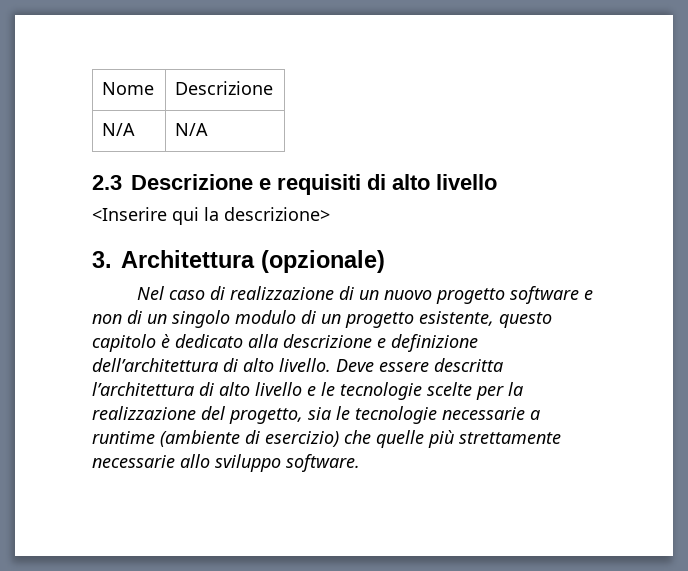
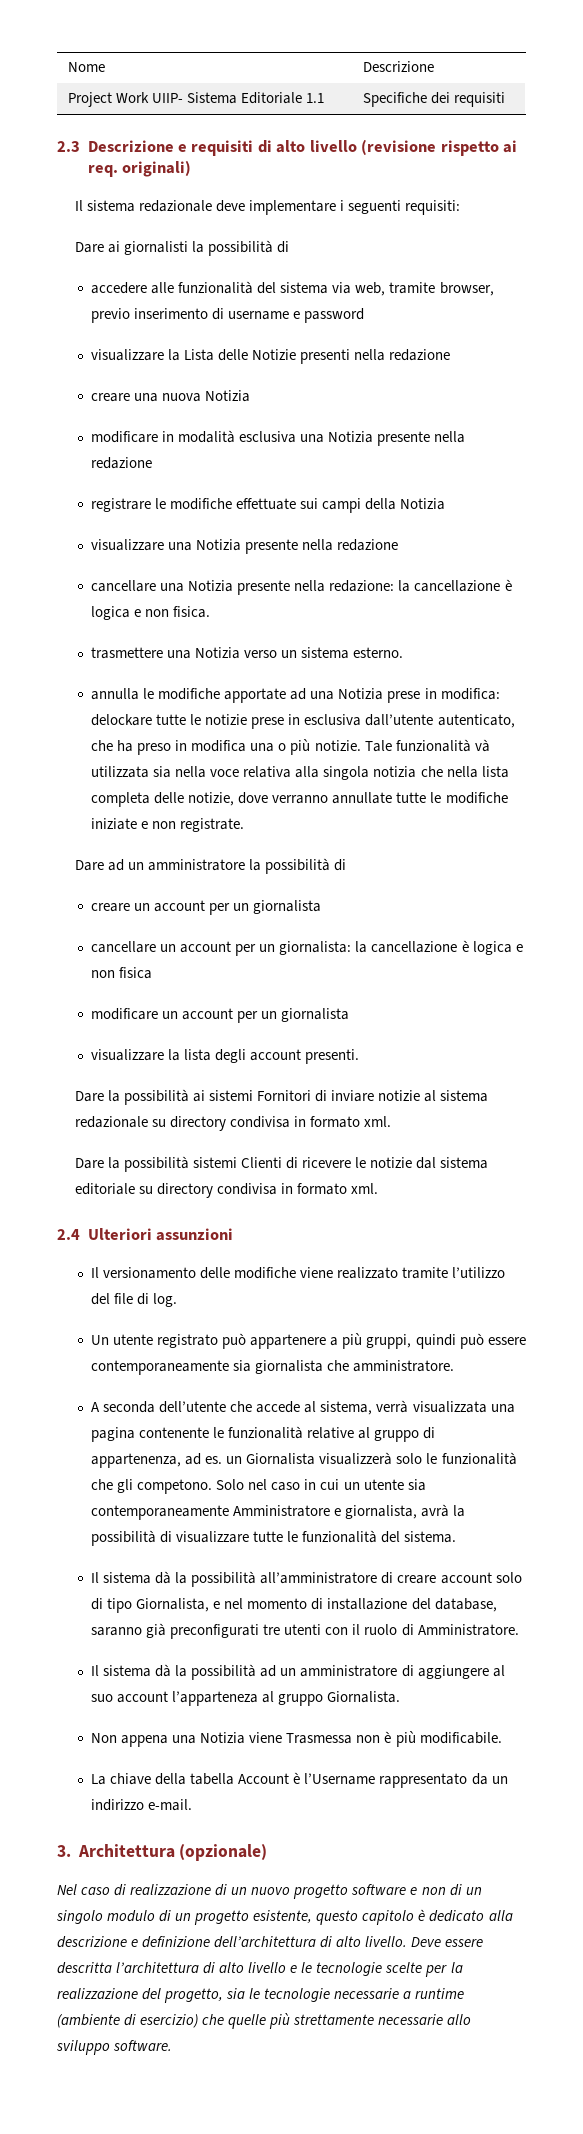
- N/A | N/A
+ Project Work UIIP- Sistema Editoriale 1.1 | Specifiche dei requisiti
- 2.3 Descrizione e requisiti di alto livello
- <Inserire qui la descrizione>
+ 2.3 Descrizione e requisiti di alto livello (revisione rispetto ai req. originali)
+ Il sistema redazionale deve implementare i seguenti requisiti:
+ Dare ai giornalisti la possibilità di
+ accedere alle funzionalità del sistema via web, tramite browser, previo inserimento di username e password
+ visualizzare la Lista delle Notizie presenti nella redazione
+ creare una nuova Notizia
+ modificare in modalità esclusiva una Notizia presente nella redazione
+ registrare le modifiche effettuate sui campi della Notizia
+ visualizzare una Notizia presente nella redazione
+ cancellare una Notizia presente nella redazione: la cancellazione è logica e non fisica.
+ trasmettere una Notizia verso un sistema esterno.
+ annulla le modifiche apportate ad una Notizia prese in modifica: delockare tutte le notizie prese in esclusiva dall’utente autenticato, che ha preso in modifica una o più notizie. Tale funzionalità và utilizzata sia nella voce relativa alla singola notizia che nella lista completa delle notizie, dove verranno annullate tutte le modifiche iniziate e non registrate.
+ Dare ad un amministratore la possibilità di
+ creare un account per un giornalista
+ cancellare un account per un giornalista: la cancellazione è logica e non fisica
+ modificare un account per un giornalista
+ visualizzare la lista degli account presenti.
+ Dare la possibilità ai sistemi Fornitori di inviare notizie al sistema redazionale su directory condivisa in formato xml.
+ Dare la possibilità sistemi Clienti di ricevere le notizie dal sistema editoriale su directory condivisa in formato xml.
+ 2.4 Ulteriori assunzioni
+ Il versionamento delle modifiche viene realizzato tramite l’utilizzo del file di log.
+ Un utente registrato può appartenere a più gruppi, quindi può essere contemporaneamente sia giornalista che amministratore.
+ A seconda dell’utente che accede al sistema, verrà visualizzata una pagina contenente le funzionalità relative al gruppo di appartenenza, ad es. un Giornalista visualizzerà solo le funzionalità che gli competono. Solo nel caso in cui un utente sia contemporaneamente Amministratore e giornalista, avrà la possibilità di visualizzare tutte le funzionalità del sistema.
+ Il sistema dà la possibilità all’amministratore di creare account solo di tipo Giornalista, e nel momento di installazione del database, saranno già preconfigurati tre utenti con il ruolo di Amministratore.
+ Il sistema dà la possibilità ad un amministratore di aggiungere al suo account l’apparteneza al gruppo Giornalista.
+ Non appena una Notizia viene Trasmessa non è più modificabile.
+ La chiave della tabella Account è l’Username rappresentato da un indirizzo e-mail.

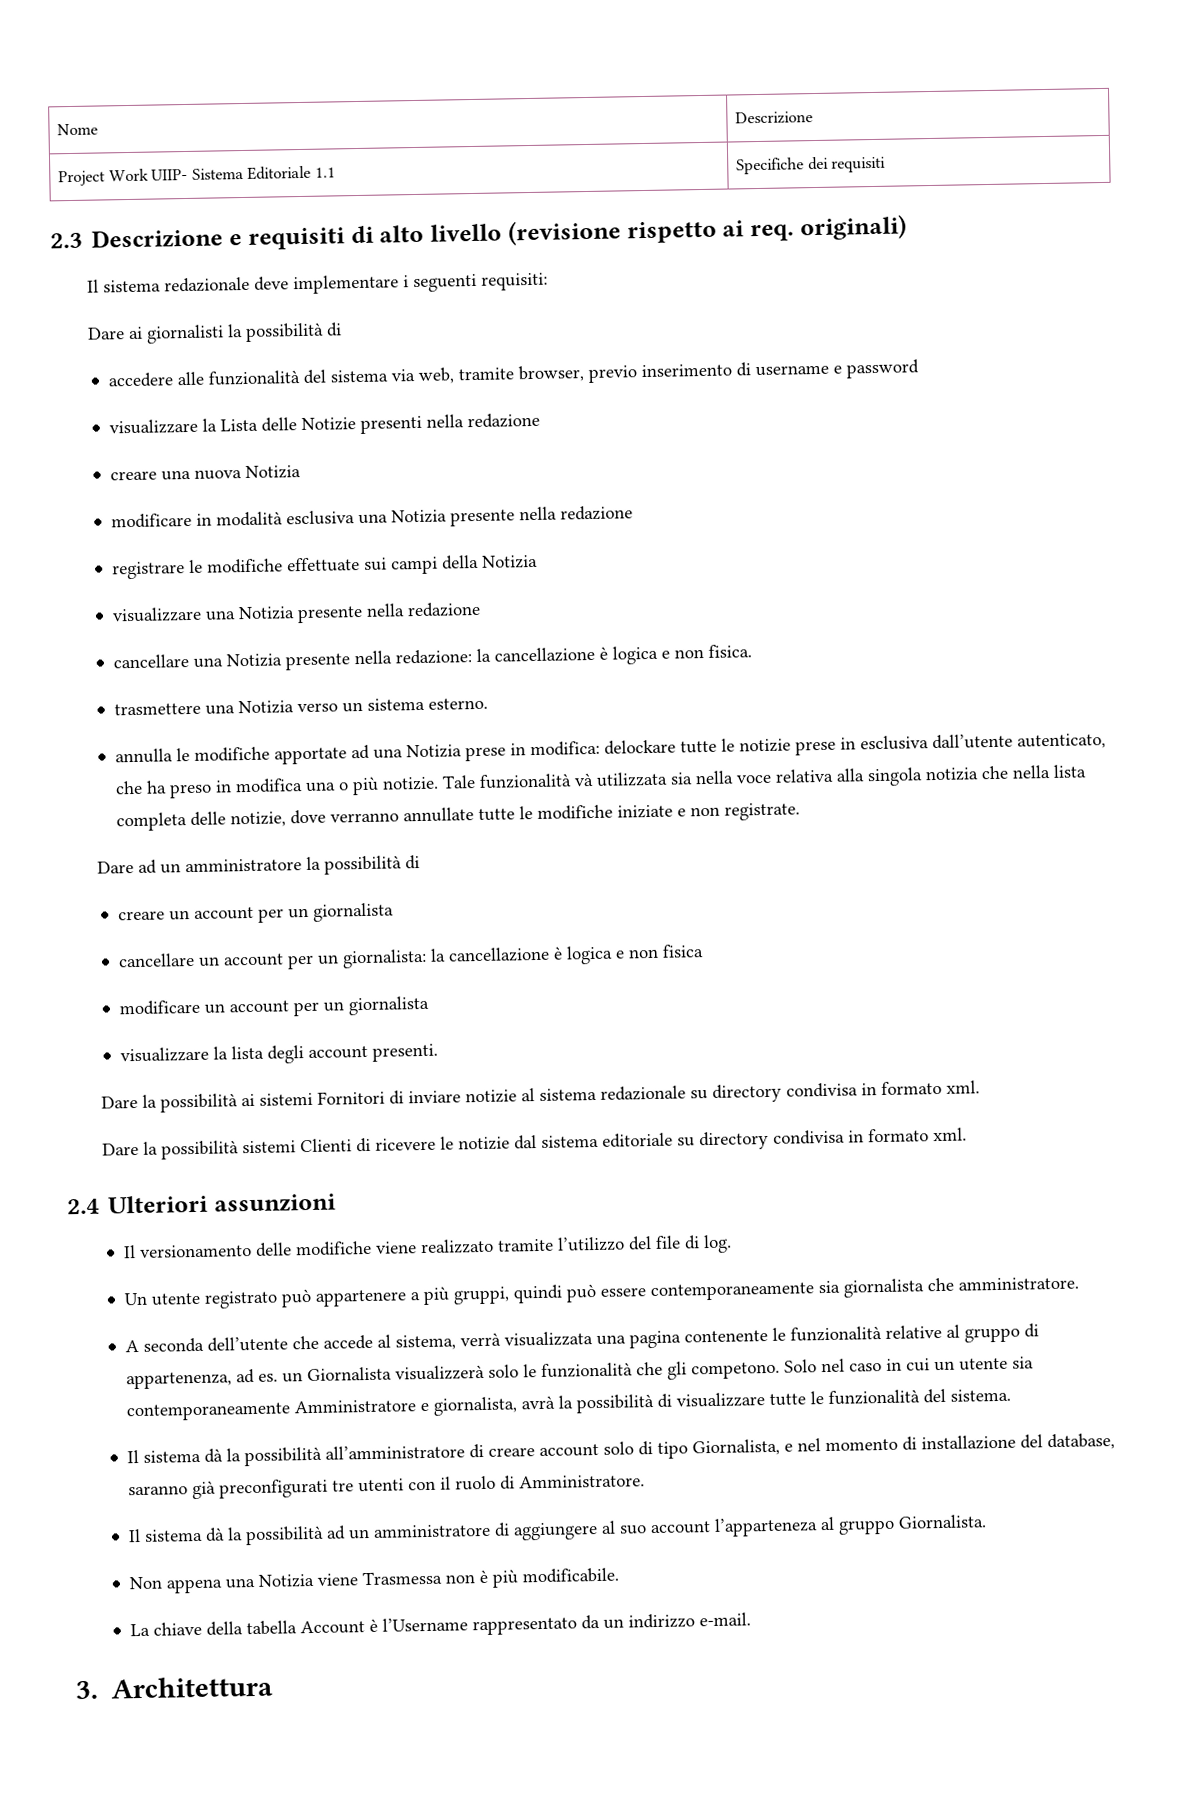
- 3. Architettura (opzionale)
- Nel caso di realizzazione di un nuovo progetto software e non di un singolo modulo di un progetto esistente, questo capitolo è dedicato alla descrizione e definizione dell’architettura di alto livello. Deve essere descritta l’architettura di alto livello e le tecnologie scelte per la realizzazione del progetto, sia le tecnologie necessarie a runtime (ambiente di esercizio) che quelle più strettamente necessarie allo sviluppo software.
+ 3. Architettura

